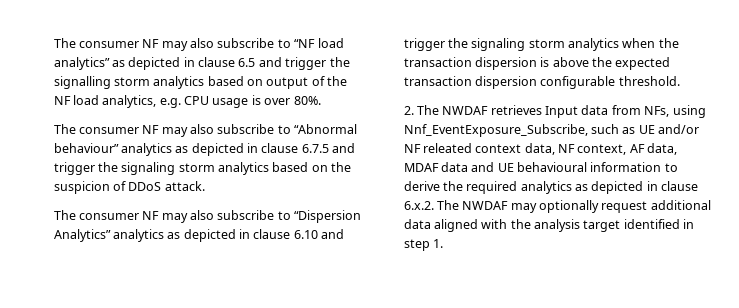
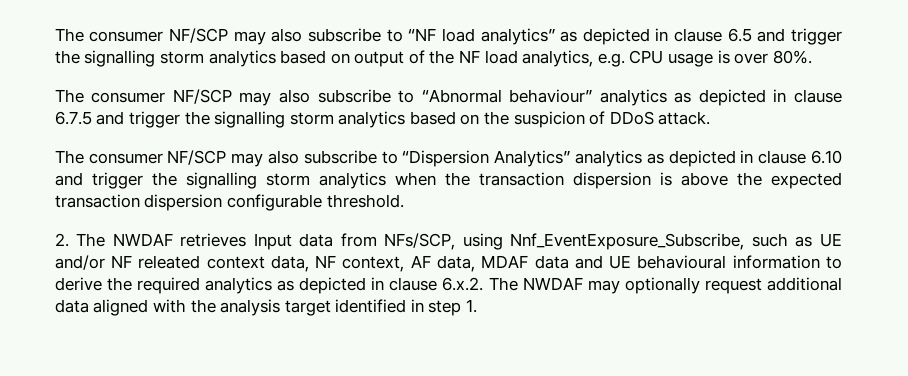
- The consumer NF may also subscribe to “NF load analytics” as depicted in clause 6.5 and trigger the signalling storm analytics based on output of the NF load analytics, e.g. CPU usage is over 80%.
+ The consumer NF/SCP may also subscribe to “NF load analytics” as depicted in clause 6.5 and trigger the signalling storm analytics based on output of the NF load analytics, e.g. CPU usage is over 80%.
- The consumer NF may also subscribe to “Abnormal behaviour” analytics as depicted in clause 6.7.5 and trigger the signaling storm analytics based on the suspicion of DDoS attack.
+ The consumer NF/SCP may also subscribe to “Abnormal behaviour” analytics as depicted in clause 6.7.5 and trigger the signalling storm analytics based on the suspicion of DDoS attack.
- The consumer NF may also subscribe to “Dispersion Analytics” analytics as depicted in clause 6.10 and trigger the signaling storm analytics when the transaction dispersion is above the expected transaction dispersion configurable threshold.
+ The consumer NF/SCP may also subscribe to “Dispersion Analytics” analytics as depicted in clause 6.10 and trigger the signalling storm analytics when the transaction dispersion is above the expected transaction dispersion configurable threshold.
- 2. The NWDAF retrieves Input data from NFs, using Nnf_EventExposure_Subscribe, such as UE and/or NF releated context data, NF context, AF data, MDAF data and UE behavioural information to derive the required analytics as depicted in clause 6.x.2. The NWDAF may optionally request additional data aligned with the analysis target identified in step 1.
+ 2. The NWDAF retrieves Input data from NFs/SCP, using Nnf_EventExposure_Subscribe, such as UE and/or NF releated context data, NF context, AF data, MDAF data and UE behavioural information to derive the required analytics as depicted in clause 6.x.2. The NWDAF may optionally request additional data aligned with the analysis target identified in step 1.

